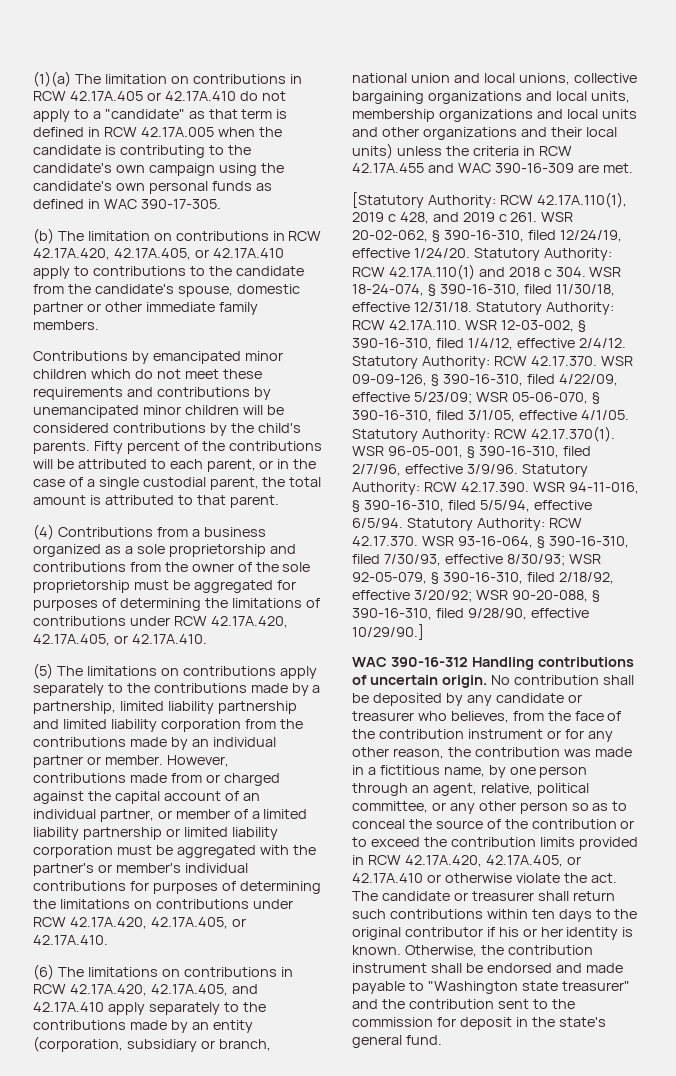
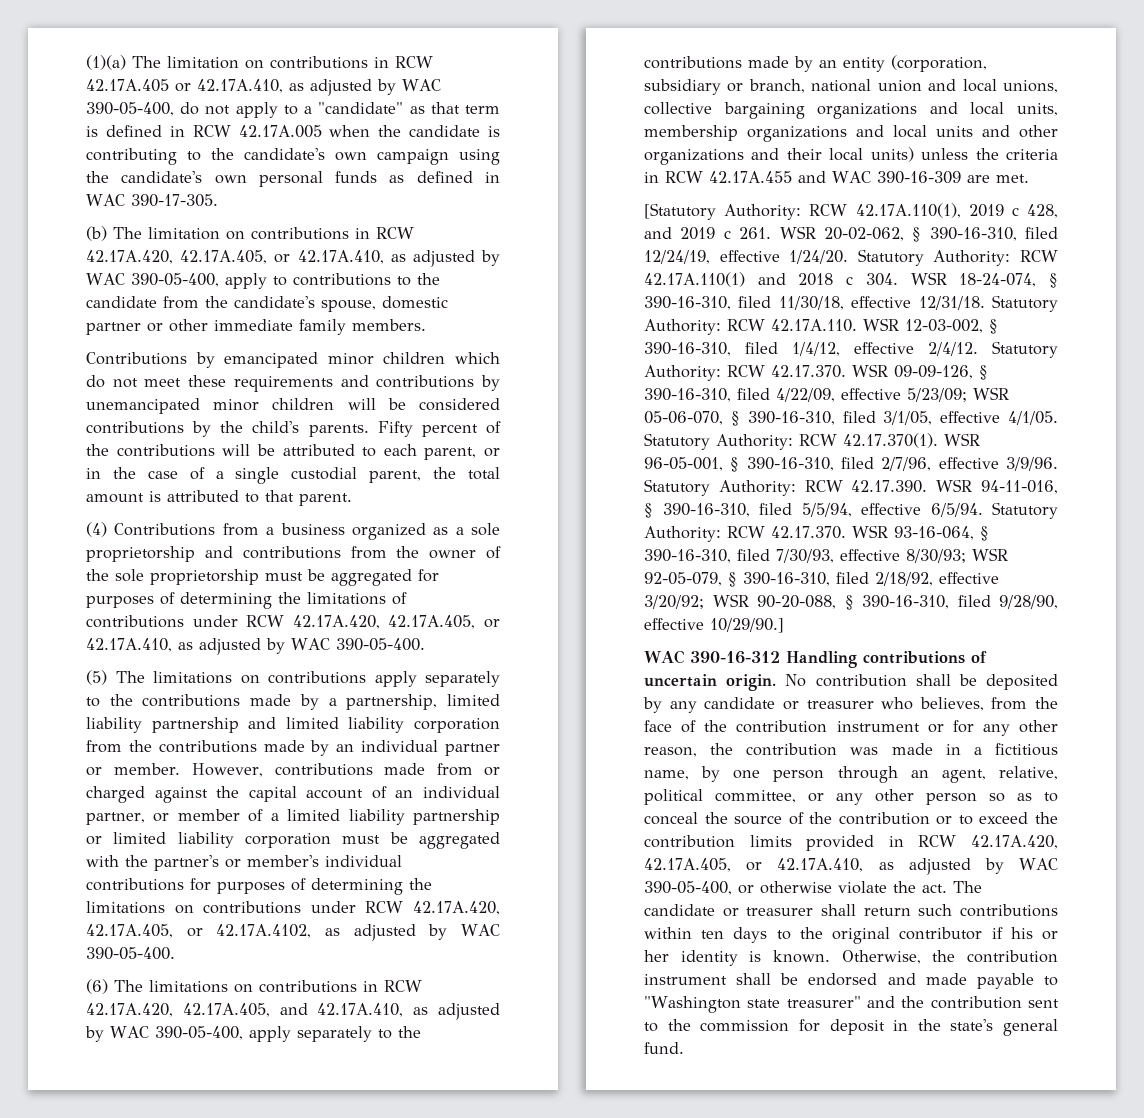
- (1)(a) The limitation on contributions in RCW 42.17A.405 or 42.17A.410 do not apply to a "candidate" as that term is defined in RCW 42.17A.005 when the candidate is contributing to the candidate's own campaign using the candidate's own personal funds as defined in WAC 390-17-305.
+ (1)(a) The limitation on contributions in RCW 42.17A.405 or 42.17A.410, as adjusted by WAC 390-05-400, do not apply to a "candidate" as that term is defined in RCW 42.17A.005 when the candidate is contributing to the candidate's own campaign using the candidate's own personal funds as defined in WAC 390-17-305.
- (b) The limitation on contributions in RCW 42.17A.420, 42.17A.405, or 42.17A.410 apply to contributions to the candidate from the candidate's spouse, domestic partner or other immediate family members.
+ (b) The limitation on contributions in RCW 42.17A.420, 42.17A.405, or 42.17A.410, as adjusted by WAC 390-05-400, apply to contributions to the candidate from the candidate's spouse, domestic partner or other immediate family members.
- (4) Contributions from a business organized as a sole proprietorship and contributions from the owner of the sole proprietorship must be aggregated for purposes of determining the limitations of contributions under RCW 42.17A.420, 42.17A.405, or 42.17A.410.
+ (4) Contributions from a business organized as a sole proprietorship and contributions from the owner of the sole proprietorship must be aggregated for purposes of determining the limitations of contributions under RCW 42.17A.420, 42.17A.405, or 42.17A.410, as adjusted by WAC 390-05-400.
- However, contributions made from or charged against the capital account of an individual partner, or member of a limited liability partnership or limited liability corporation must be aggregated with the partner's or member's individual contributions for purposes of determining the limitations on contributions under RCW 42.17A.420, 42.17A.405, or 42.17A.410.
+ However, contributions made from or charged against the capital account of an individual partner, or member of a limited liability partnership or limited liability corporation must be aggregated with the partner's or member's individual contributions for purposes of determining the limitations on contributions under RCW 42.17A.420, 42.17A.405, or 42.17A.4102, as adjusted by WAC 390-05-400.
- (6) The limitations on contributions in RCW 42.17A.420, 42.17A.405, and 42.17A.410 apply separately to the contributions made by an entity (corporation, subsidiary or branch, national union and local unions, collective bargaining organizations and local units, membership organizations and local units and other organizations and their local units) unless the criteria in RCW 42.17A.455 and WAC 390-16-309 are met.
+ (6) The limitations on contributions in RCW 42.17A.420, 42.17A.405, and 42.17A.410, as adjusted by WAC 390-05-400, apply separately to the contributions made by an entity (corporation, subsidiary or branch, national union and local unions, collective bargaining organizations and local units, membership organizations and local units and other organizations and their local units) unless the criteria in RCW 42.17A.455 and WAC 390-16-309 are met.
- No contribution shall be deposited by any candidate or treasurer who believes, from the face of the contribution instrument or for any other reason, the contribution was made in a fictitious name, by one person through an agent, relative, political committee, or any other person so as to conceal the source of the contribution or to exceed the contribution limits provided in RCW 42.17A.420, 42.17A.405, or 42.17A.410 or otherwise violate the act.
+ No contribution shall be deposited by any candidate or treasurer who believes, from the face of the contribution instrument or for any other reason, the contribution was made in a fictitious name, by one person through an agent, relative, political committee, or any other person so as to conceal the source of the contribution or to exceed the contribution limits provided in RCW 42.17A.420, 42.17A.405, or 42.17A.410, as adjusted by WAC 390-05-400, or otherwise violate the act.

